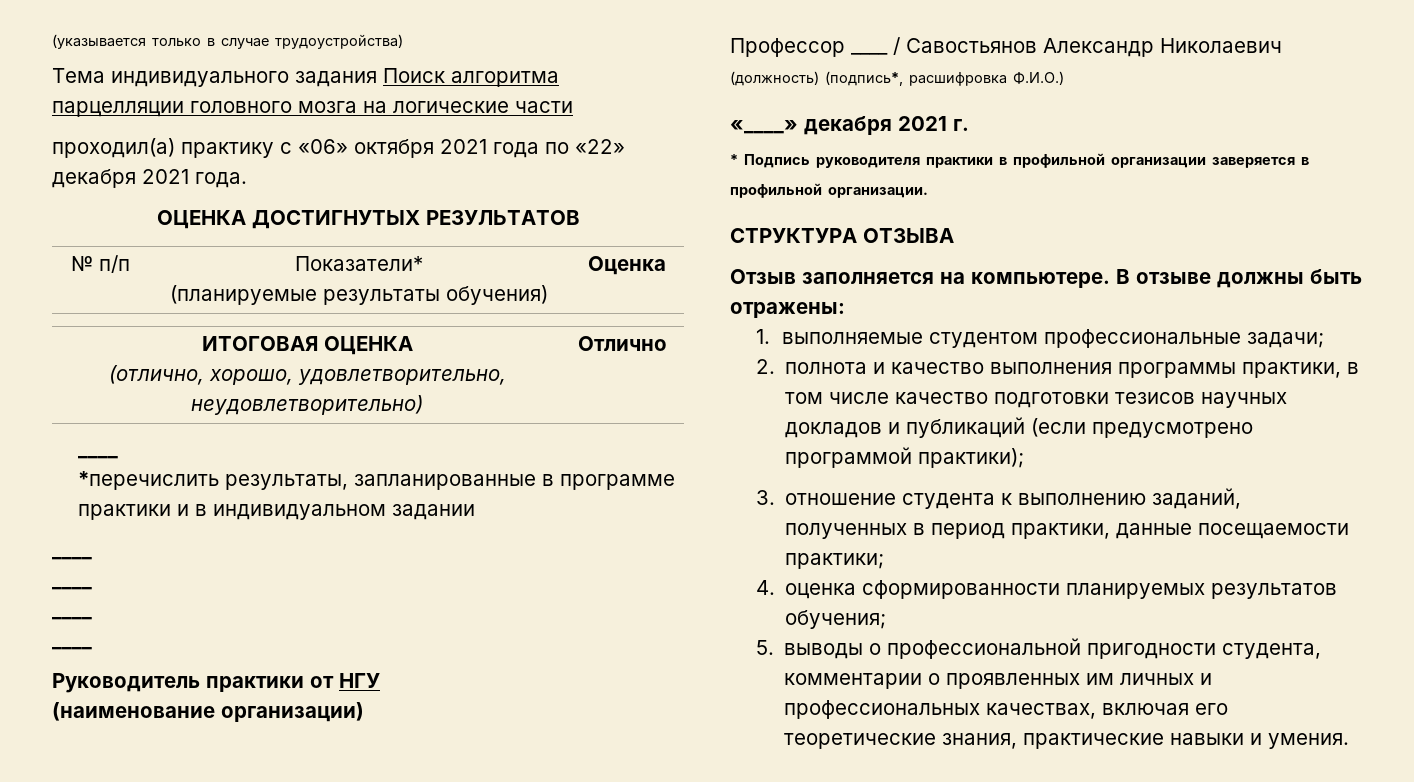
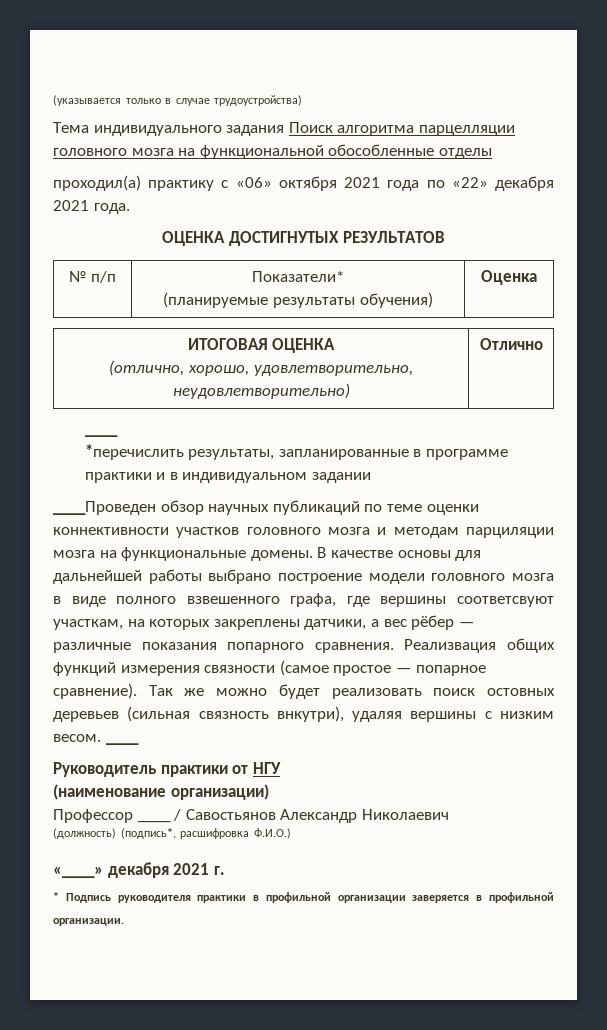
- Тема индивидуального задания Поиск алгоритма парцелляции головного мозга на логические части
+ Тема индивидуального задания Поиск алгоритма парцелляции головного мозга на функциональной обособленные отделы
  *перечислить результаты, запланированные в программе практики и в индивидуальном задании
- ____
- ____
- ____
- ____
+ ____Проведен обзор научных публикаций по теме оценки коннективности участков головного мозга и методам парциляции мозга на функциональные домены. В качестве основы для дальнейшей работы выбрано построение модели головного мозга в виде полного взвешенного графа, где вершины соответсвуют участкам, на которых закреплены датчики, а вес рёбер — различные показания попарного сравнения. Реализвация общих функций измерения связности (самое простое — попарное сравнение). Так же можно будет реализовать поиск остовных деревьев (сильная связность внкутри), удаляя вершины с низким весом. ____
- СТРУКТУРА ОТЗЫВА
- Отзыв заполняется на компьютере. В отзыве должны быть отражены:
- 1. выполняемые студентом профессиональные задачи;
- 2. полнота и качество выполнения программы практики, в том числе качество подготовки тезисов научных докладов и публикаций (если предусмотрено программой практики);
- 3. отношение студента к выполнению заданий, полученных в период практики, данные посещаемости практики;
- 4. оценка сформированности планируемых результатов обучения;
- 5. выводы о профессиональной пригодности студента, комментарии о проявленных им личных и профессиональных качествах, включая его теоретические знания, практические навыки и умения.

